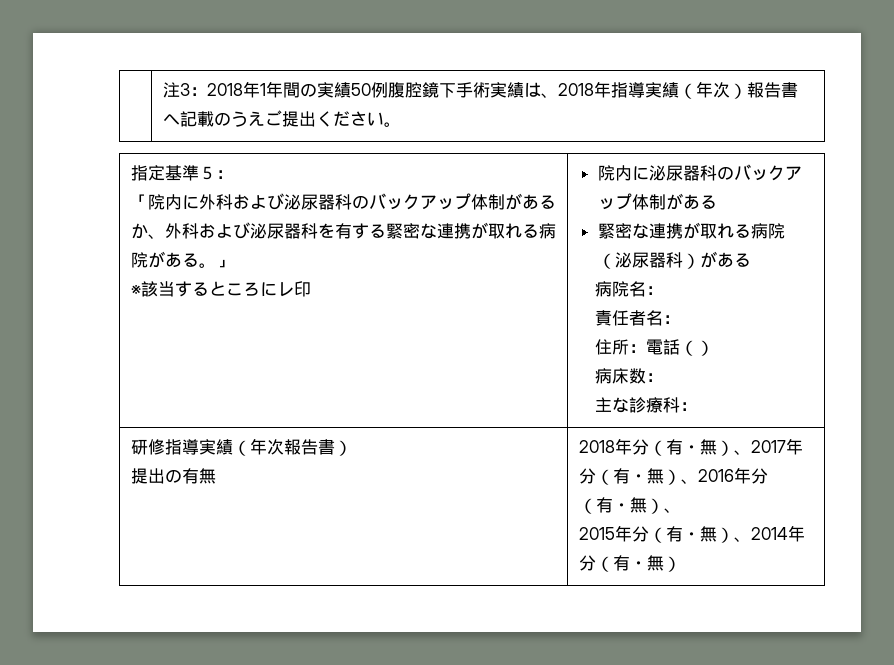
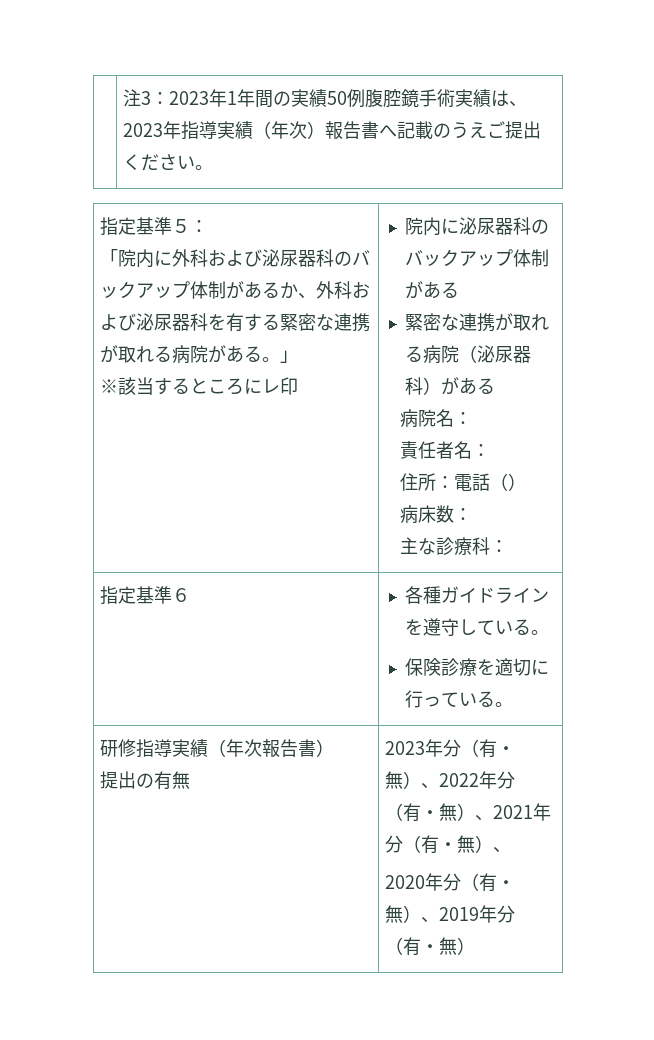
- | 注3：2018年1年間の実績50例腹腔鏡下手術実績は、2018年指導実績（年次）報告書へ記載のうえご提出ください。
+ | 注3：2023年1年間の実績50例腹腔鏡手術実績は、2023年指導実績（年次）報告書へ記載のうえご提出ください。
+ 指定基準６ | 各種ガイドラインを遵守している。
+ 保険診療を適切に行っている。
  研修指導実績（年次報告書）
- 提出の有無 | 2018年分（有・無）、2017年分（有・無）、2016年分（有・無）、
- 2015年分（有・無）、2014年分（有・無）
+ 提出の有無 | 2023年分（有・無）、2022年分（有・無）、2021年分（有・無）、
+ 2020年分（有・無）、2019年分（有・無）

